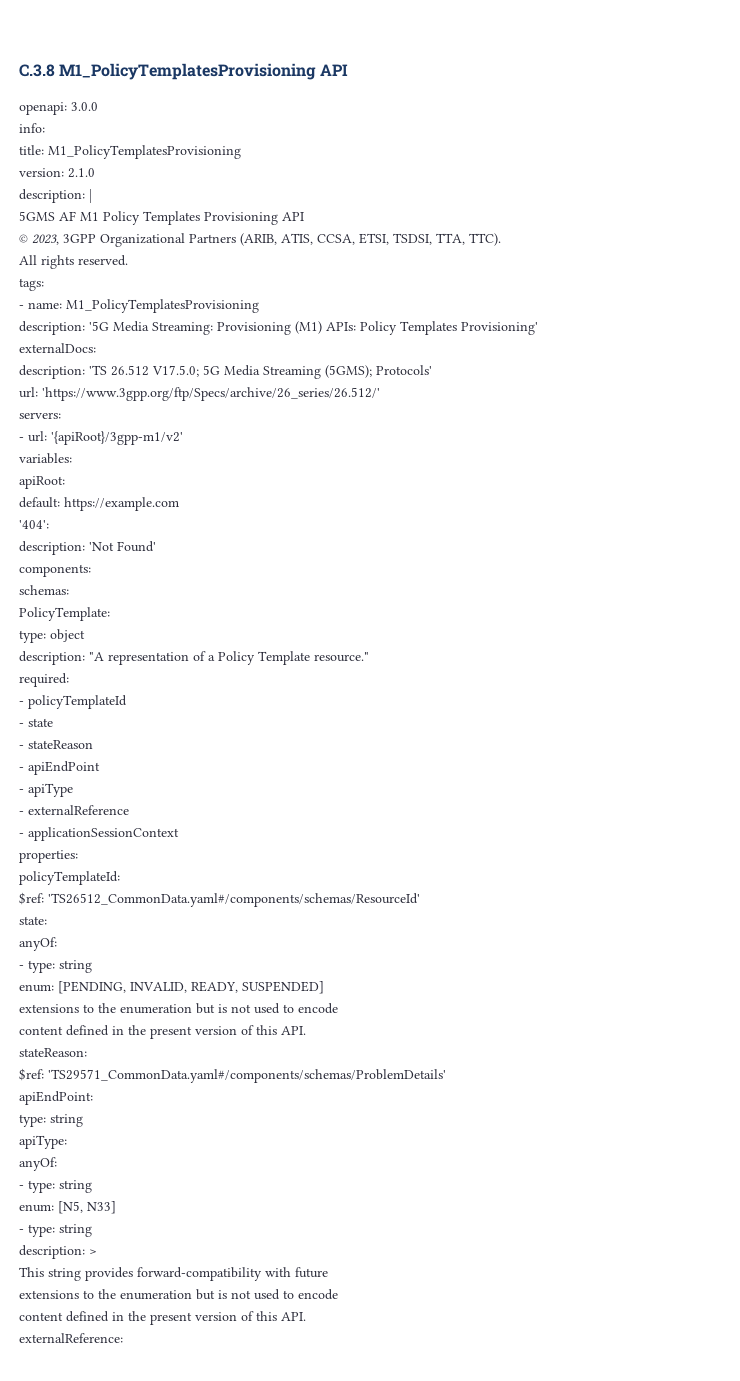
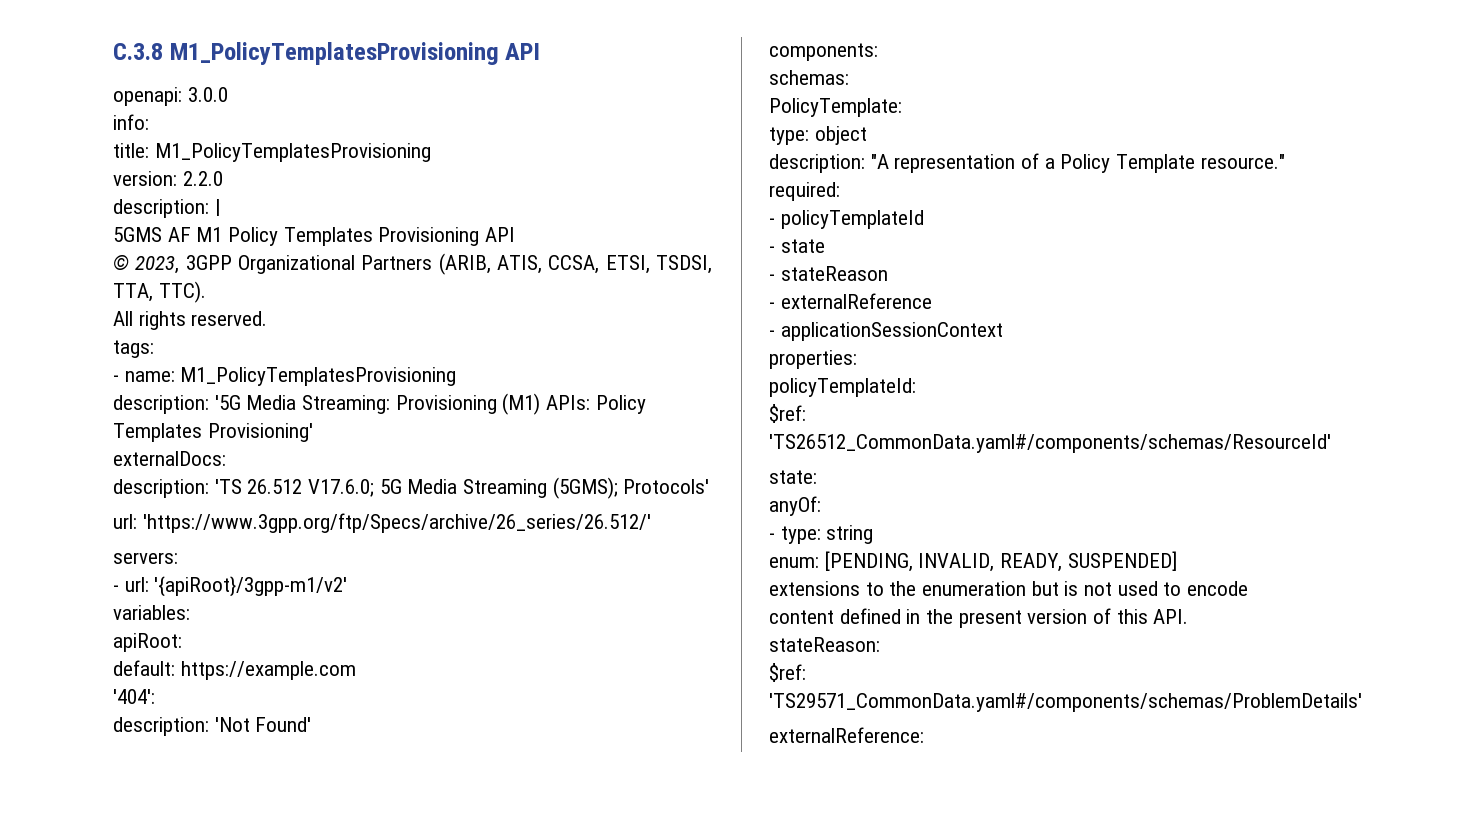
- version: 2.1.0
+ version: 2.2.0
- description: 'TS 26.512 V17.5.0; 5G Media Streaming (5GMS); Protocols'
+ description: 'TS 26.512 V17.6.0; 5G Media Streaming (5GMS); Protocols'
- - apiEndPoint
- - apiType
- apiEndPoint:
- type: string
- apiType:
- anyOf:
- - type: string
- enum: [N5, N33]
- - type: string
- description: >
- This string provides forward-compatibility with future
- extensions to the enumeration but is not used to encode
- content defined in the present version of this API.

